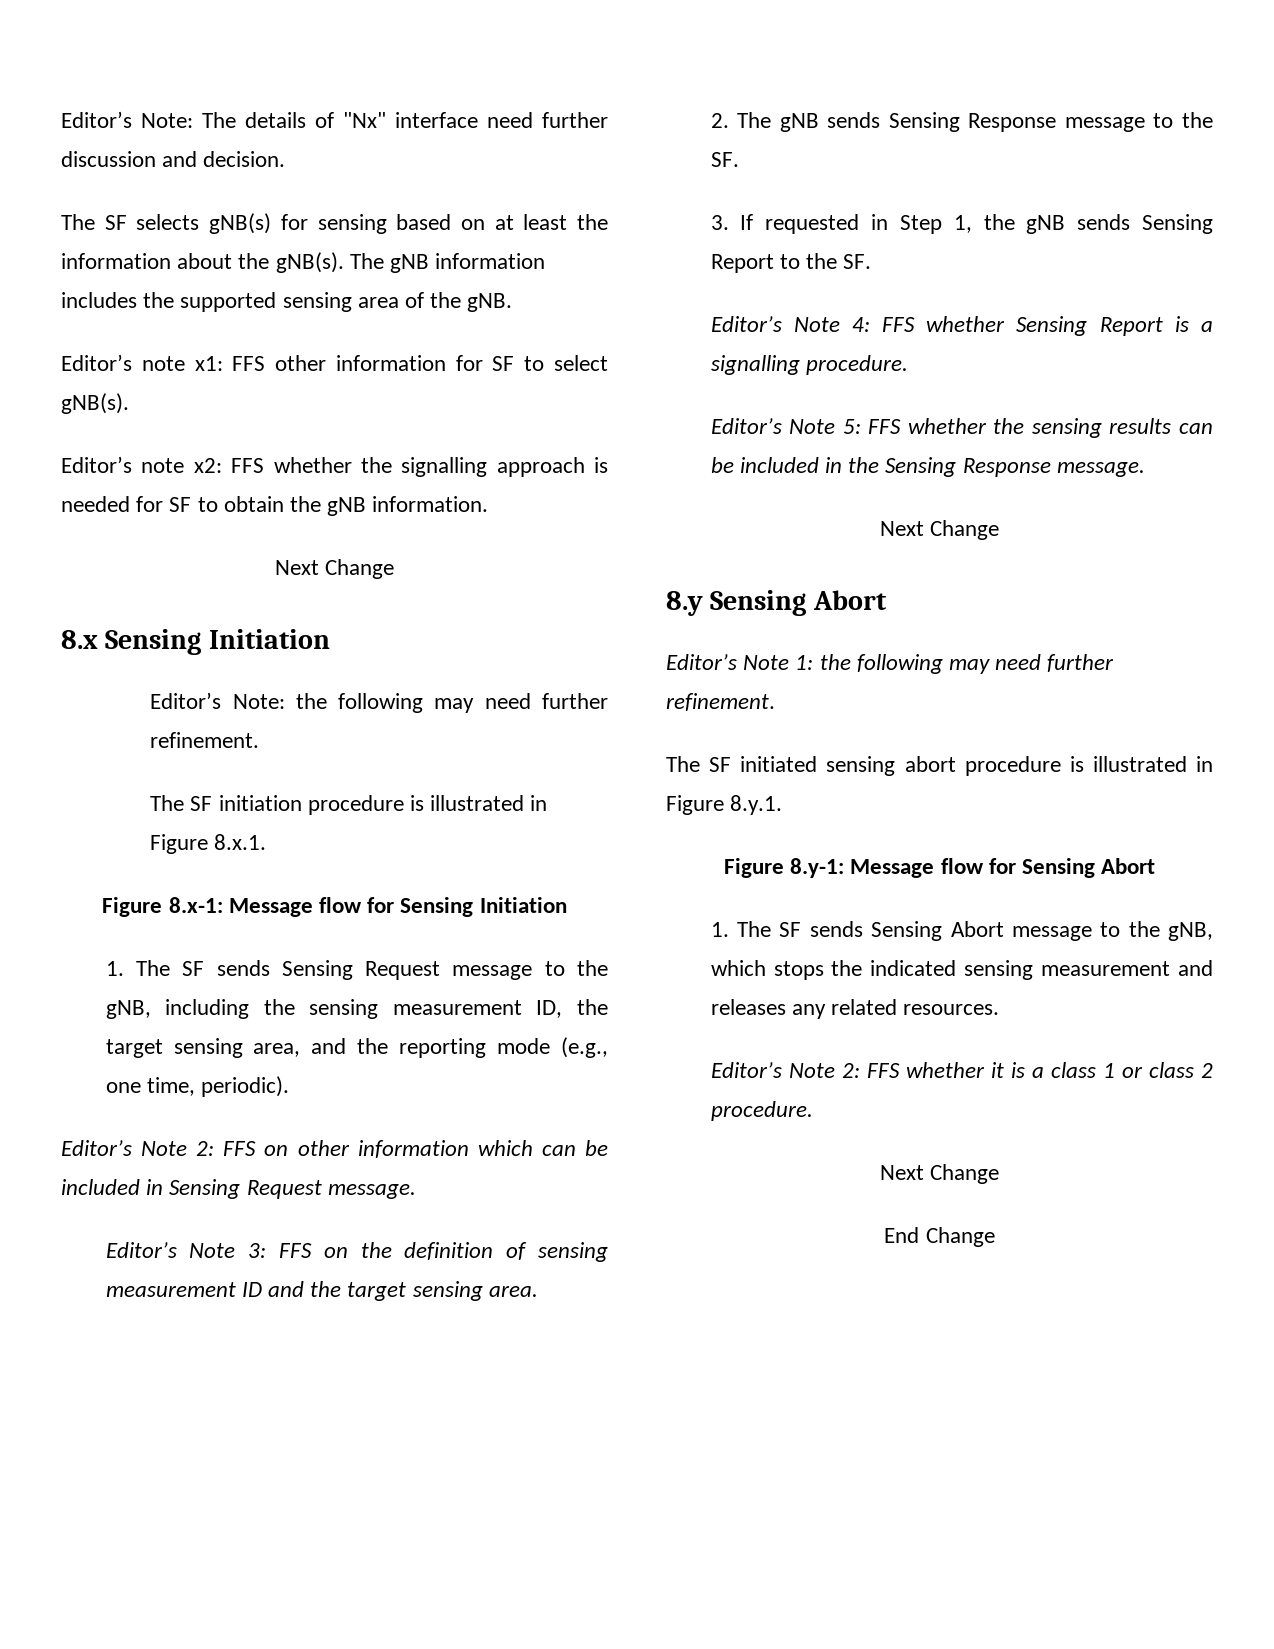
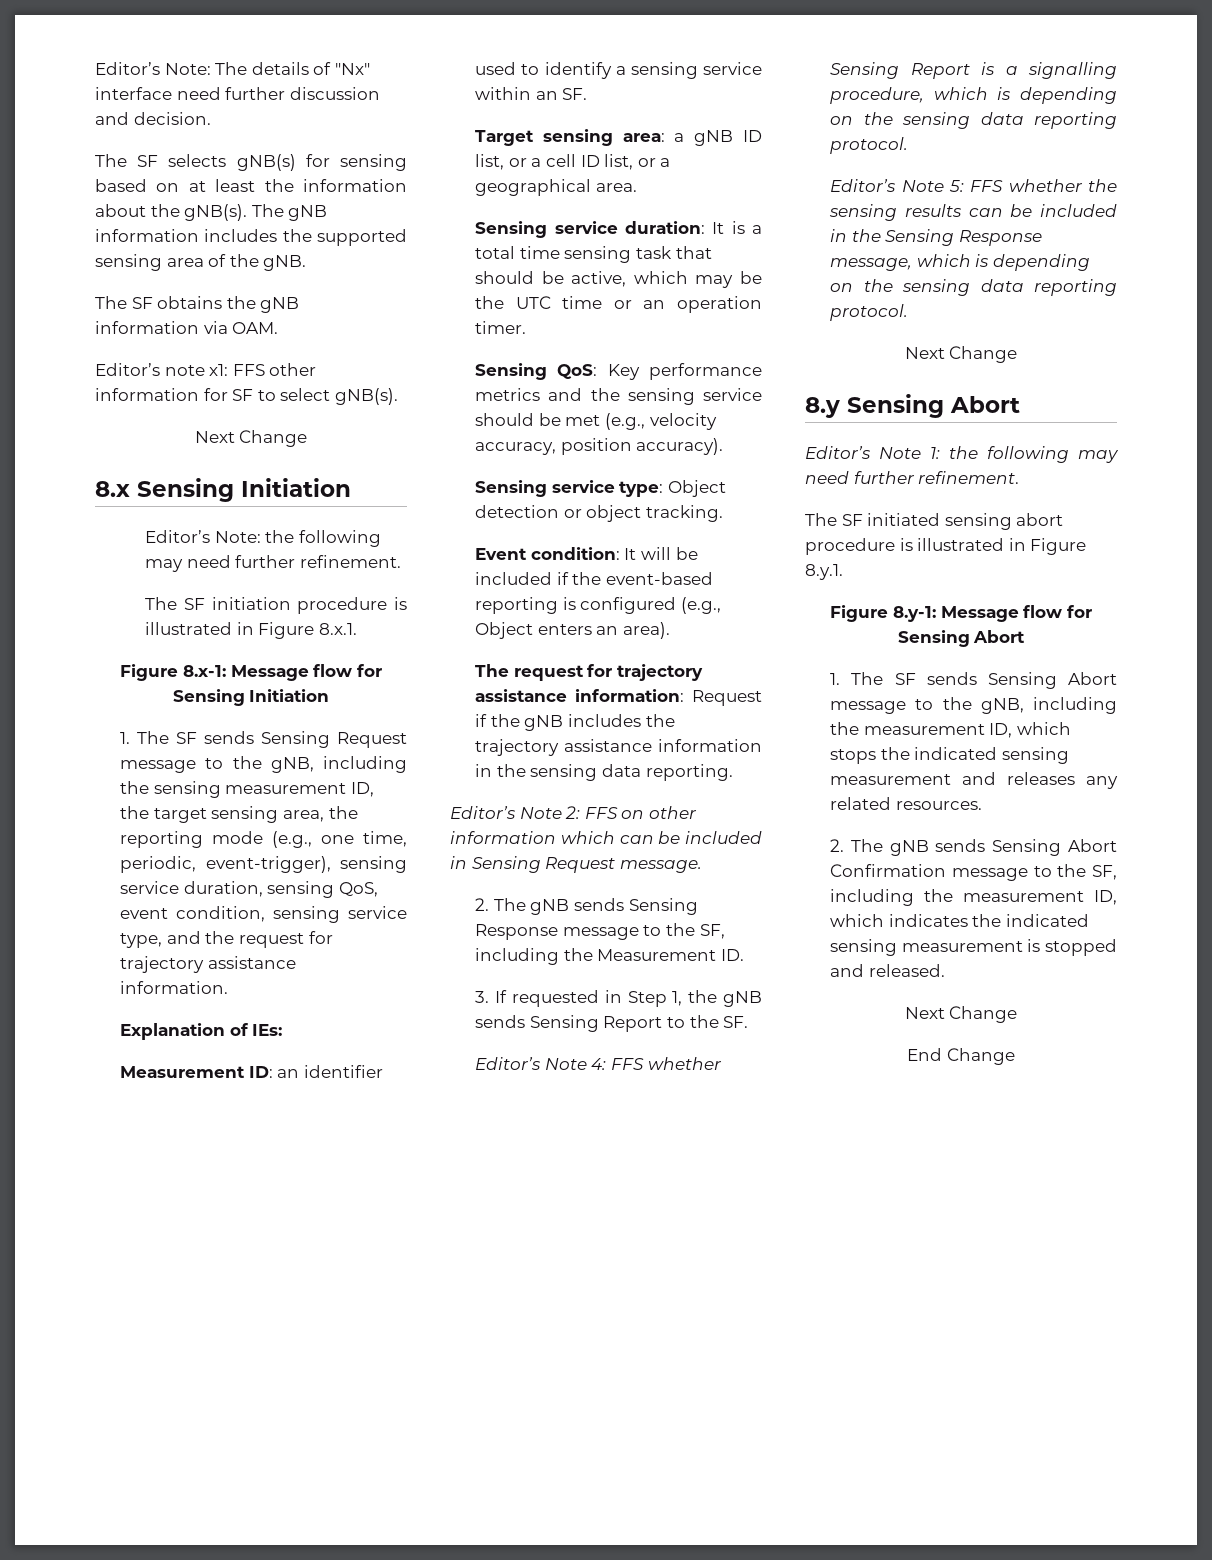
+ The SF obtains the gNB information via OAM.
- Editor’s note x2: FFS whether the signalling approach is needed for SF to obtain the gNB information.
- 1. The SF sends Sensing Request message to the gNB, including the sensing measurement ID, the target sensing area, and the reporting mode (e.g., one time, periodic).
+ 1. The SF sends Sensing Request message to the gNB, including the sensing measurement ID, the target sensing area, the reporting mode (e.g., one time, periodic, event-trigger), sensing service duration, sensing QoS, event condition, sensing service type, and the request for trajectory assistance information.
+ Explanation of IEs:
+ Measurement ID: an identifier used to identify a sensing service within an SF.
+ Target sensing area: a gNB ID list, or a cell ID list, or a geographical area.
+ Sensing service duration: It is a total time sensing task that should be active, which may be the UTC time or an operation timer.
+ Sensing QoS: Key performance metrics and the sensing service should be met (e.g., velocity accuracy, position accuracy).
+ Sensing service type: Object detection or object tracking.
+ Event condition: It will be included if the event-based reporting is configured (e.g., Object enters an area).
+ The request for trajectory assistance information: Request if the gNB includes the trajectory assistance information in the sensing data reporting.
- Editor’s Note 3: FFS on the definition of sensing measurement ID and the target sensing area.
- 2. The gNB sends Sensing Response message to the SF.
+ 2. The gNB sends Sensing Response message to the SF, including the Measurement ID.
- Editor’s Note 4: FFS whether Sensing Report is a signalling procedure.
+ Editor’s Note 4: FFS whether Sensing Report is a signalling procedure, which is depending on the sensing data reporting protocol.
- Editor’s Note 5: FFS whether the sensing results can be included in the Sensing Response message.
+ Editor’s Note 5: FFS whether the sensing results can be included in the Sensing Response message, which is depending on the sensing data reporting protocol.
- 1. The SF sends Sensing Abort message to the gNB, which stops the indicated sensing measurement and releases any related resources.
+ 1. The SF sends Sensing Abort message to the gNB, including the measurement ID, which stops the indicated sensing measurement and releases any related resources.
- Editor’s Note 2: FFS whether it is a class 1 or class 2 procedure.
+ 2. The gNB sends Sensing Abort Confirmation message to the SF, including the measurement ID, which indicates the indicated sensing measurement is stopped and released.

